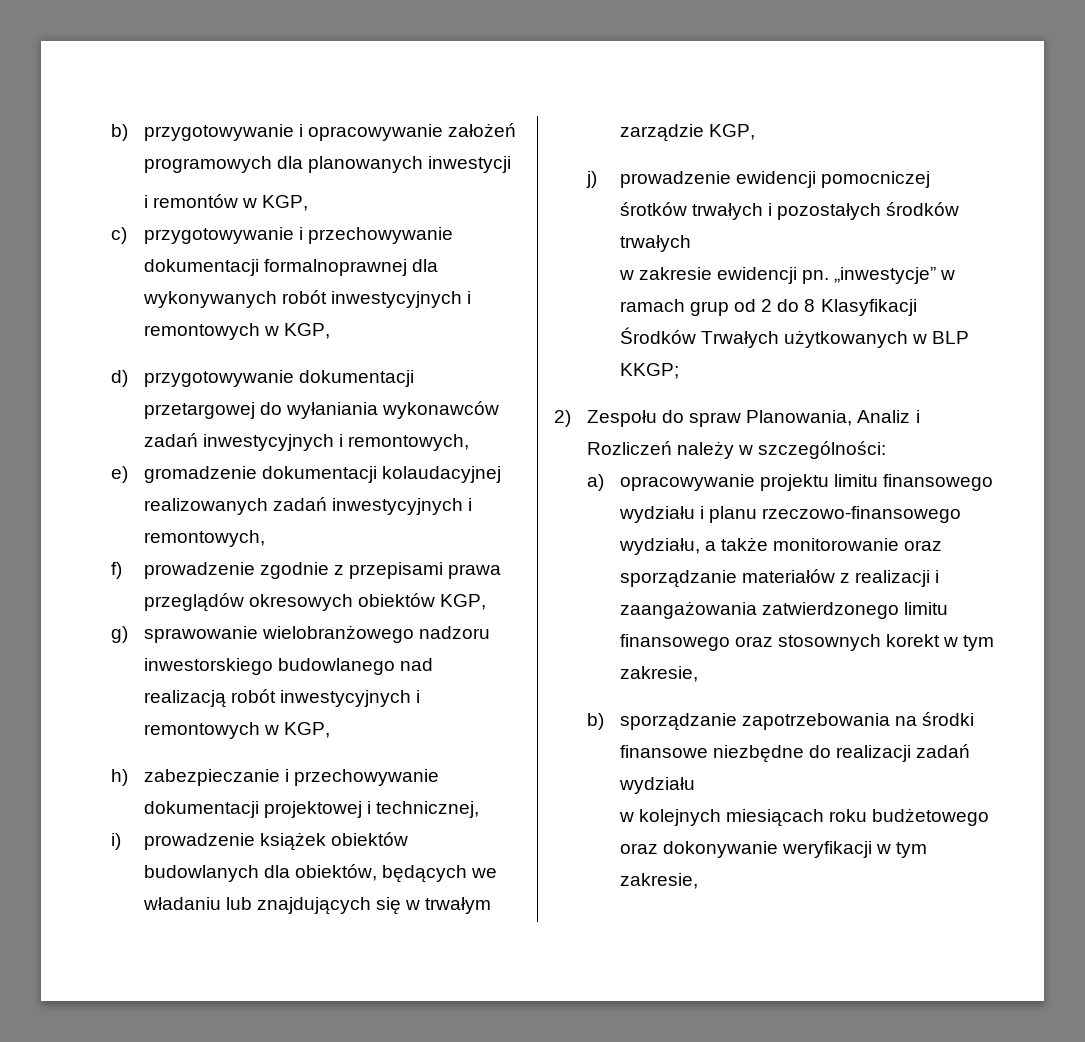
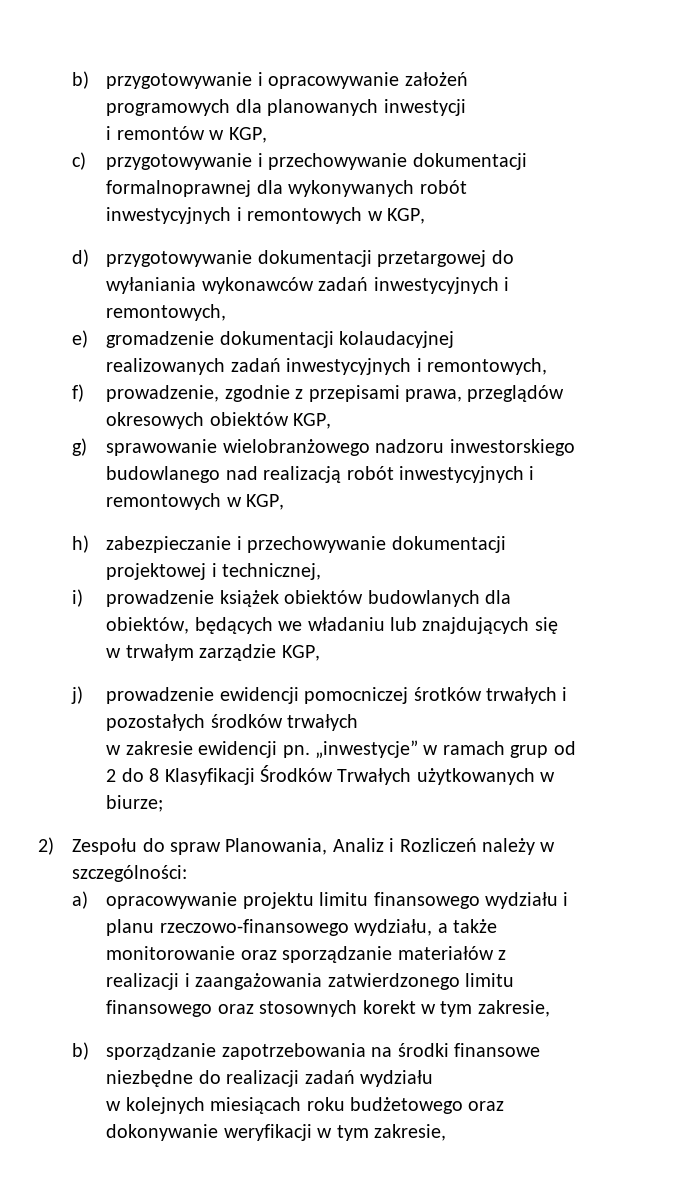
- f) prowadzenie zgodnie z przepisami prawa przeglądów okresowych obiektów KGP,
+ f) prowadzenie, zgodnie z przepisami prawa, przeglądów okresowych obiektów KGP,
- „inwestycje” w ramach grup od 2 do 8 Klasyfikacji Środków Trwałych użytkowanych w BLP KKGP;
+ „inwestycje” w ramach grup od 2 do 8 Klasyfikacji Środków Trwałych użytkowanych w biurze;

